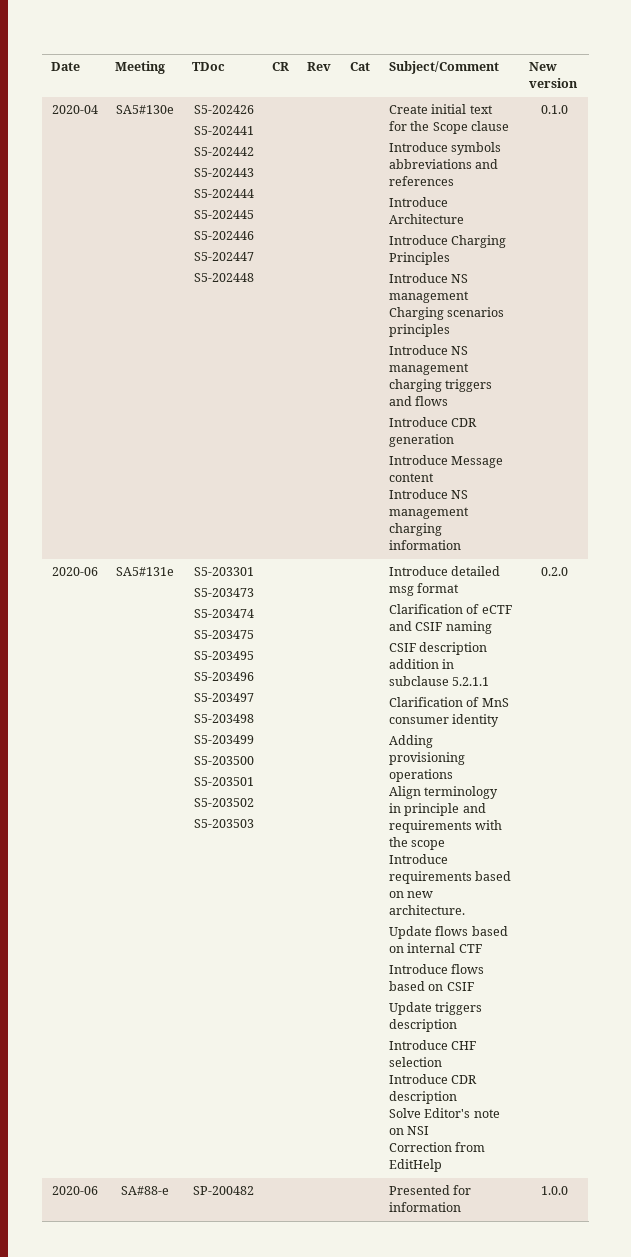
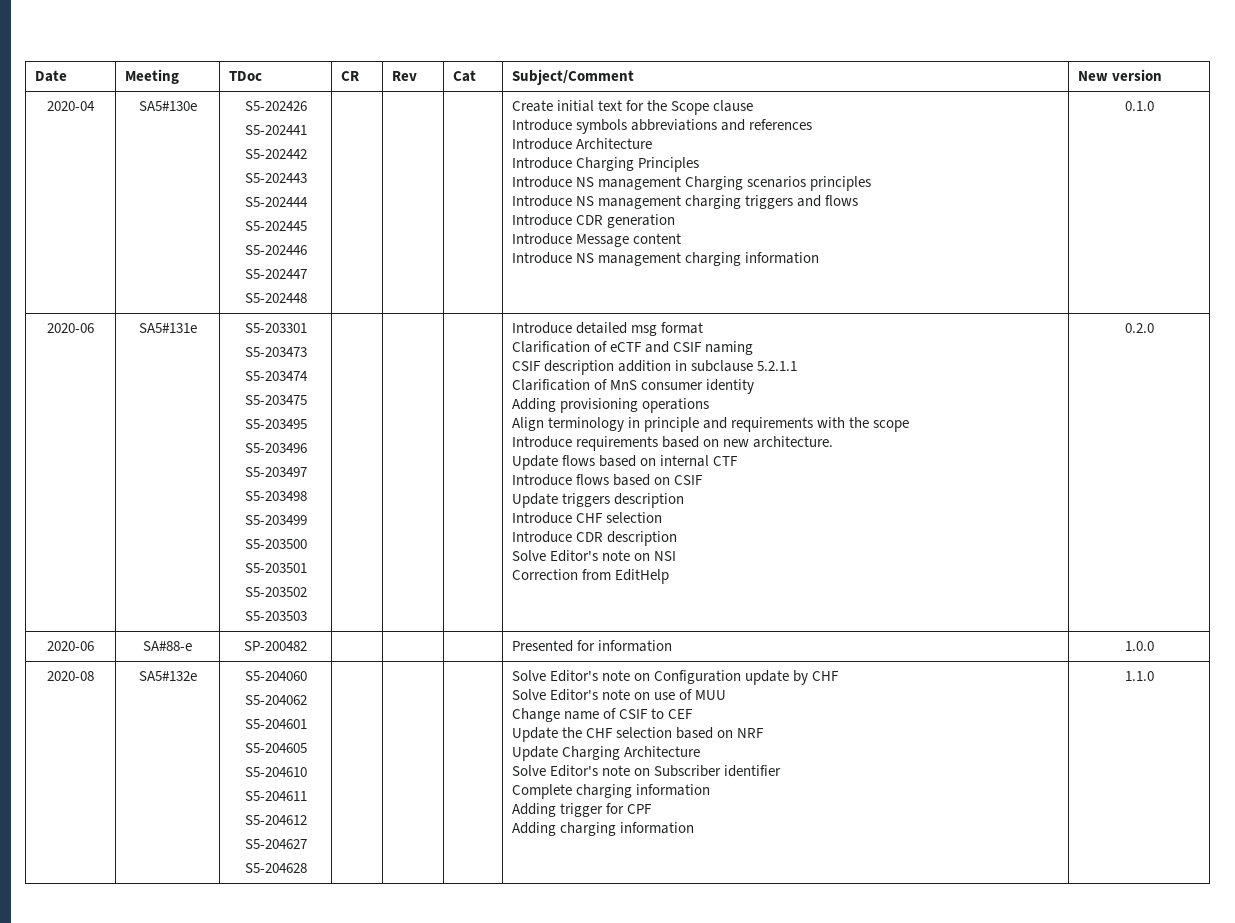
+ 2020-08 | SA5#132e | S5-204060
+ S5-204062
+ S5-204601
+ S5-204605
+ S5-204610
+ S5-204611
+ S5-204612
+ S5-204627
+ S5-204628 | | | | Solve Editor's note on Configuration update by CHF
+ Solve Editor's note on use of MUU
+ Change name of CSIF to CEF
+ Update the CHF selection based on NRF
+ Update Charging Architecture
+ Solve Editor's note on Subscriber identifier
+ Complete charging information
+ Adding trigger for CPF
+ Adding charging information | 1.1.0

